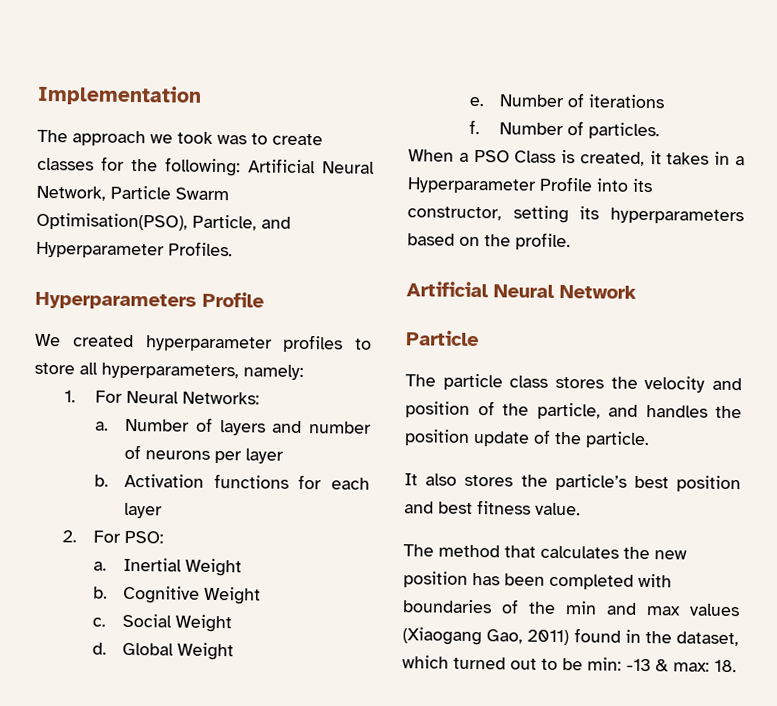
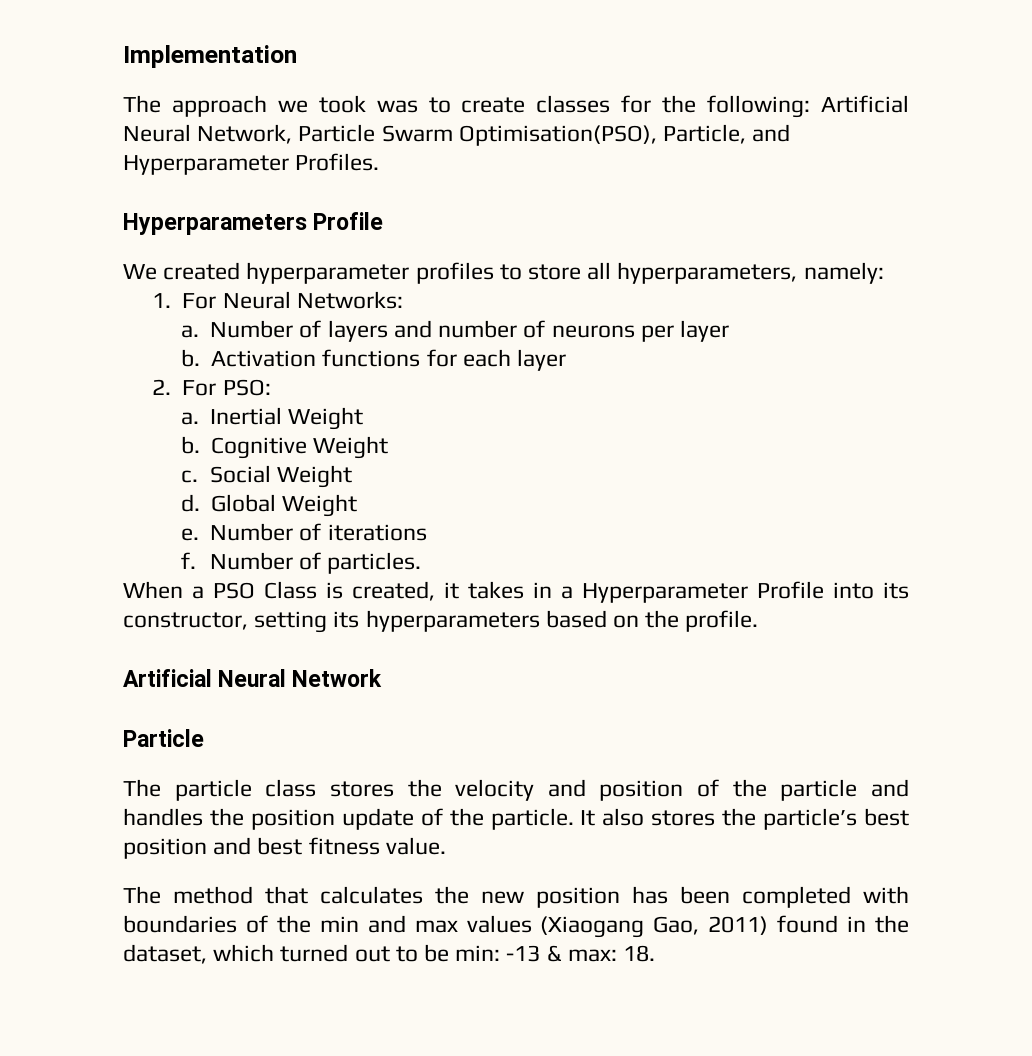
- The particle class stores the velocity and position of the particle, and handles the position update of the particle.
- It also stores the particle’s best position and best fitness value.
+ The particle class stores the velocity and position of the particle and handles the position update of the particle. It also stores the particle’s best position and best fitness value.

